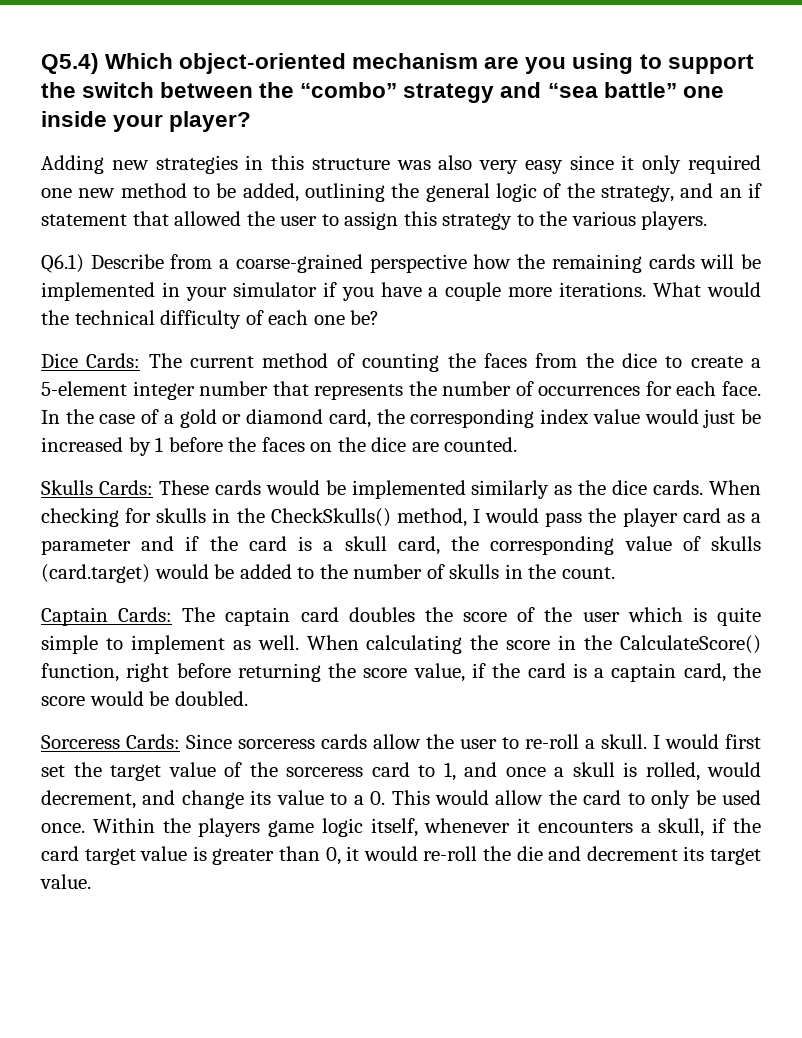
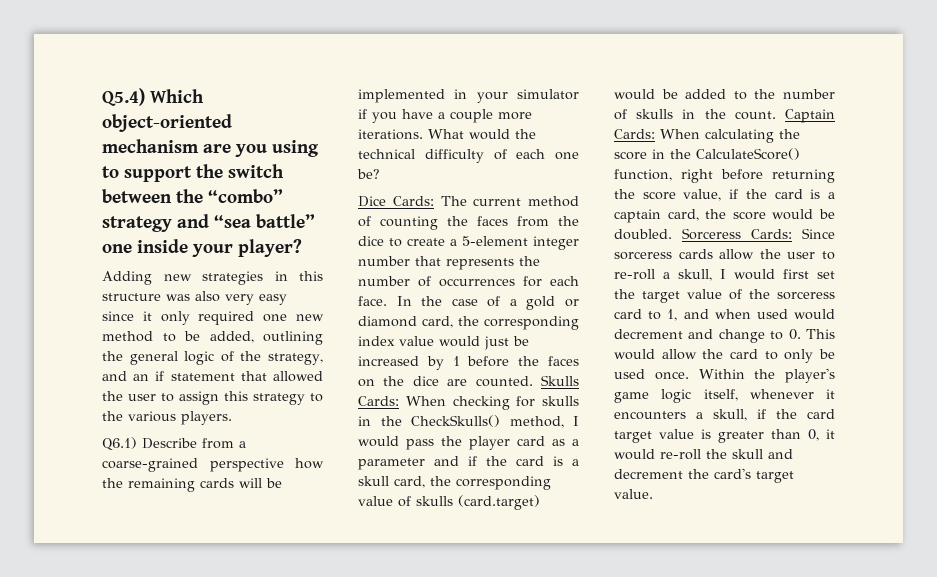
- In the case of a gold or diamond card, the corresponding index value would just be increased by 1 before the faces on the dice are counted.
- Skulls Cards:
+ In the case of a gold or diamond card, the corresponding index value would just be increased by 1 before the faces on the dice are counted. Skulls Cards:
- These cards would be implemented similarly as the dice cards.
- When checking for skulls in the CheckSkulls() method, I would pass the player card as a parameter and if the card is a skull card, the corresponding value of skulls (card.target) would be added to the number of skulls in the count.
- Captain Cards:
+ When checking for skulls in the CheckSkulls() method, I would pass the player card as a parameter and if the card is a skull card, the corresponding value of skulls (card.target) would be added to the number of skulls in the count. Captain Cards:
- The captain card doubles the score of the user which is quite simple to implement as well.
- When calculating the score in the CalculateScore() function, right before returning the score value, if the card is a captain card, the score would be doubled.
- Sorceress Cards:
+ When calculating the score in the CalculateScore() function, right before returning the score value, if the card is a captain card, the score would be doubled. Sorceress Cards:
- Since sorceress cards allow the user to re-roll a skull. I would first set the target value of the sorceress card to 1, and once a skull is rolled, would decrement, and change its value to a 0. This would allow the card to only be used once.
+ Since sorceress cards allow the user to re-roll a skull, I would first set the target value of the sorceress card to 1, and when used would decrement and change to 0. This would allow the card to only be used once.
- Within the players game logic itself, whenever it encounters a skull, if the card target value is greater than 0, it would re-roll the die and decrement its target value.
+ Within the player's game logic itself, whenever it encounters a skull, if the card target value is greater than 0, it would re-roll the skull and decrement the card's target value.

